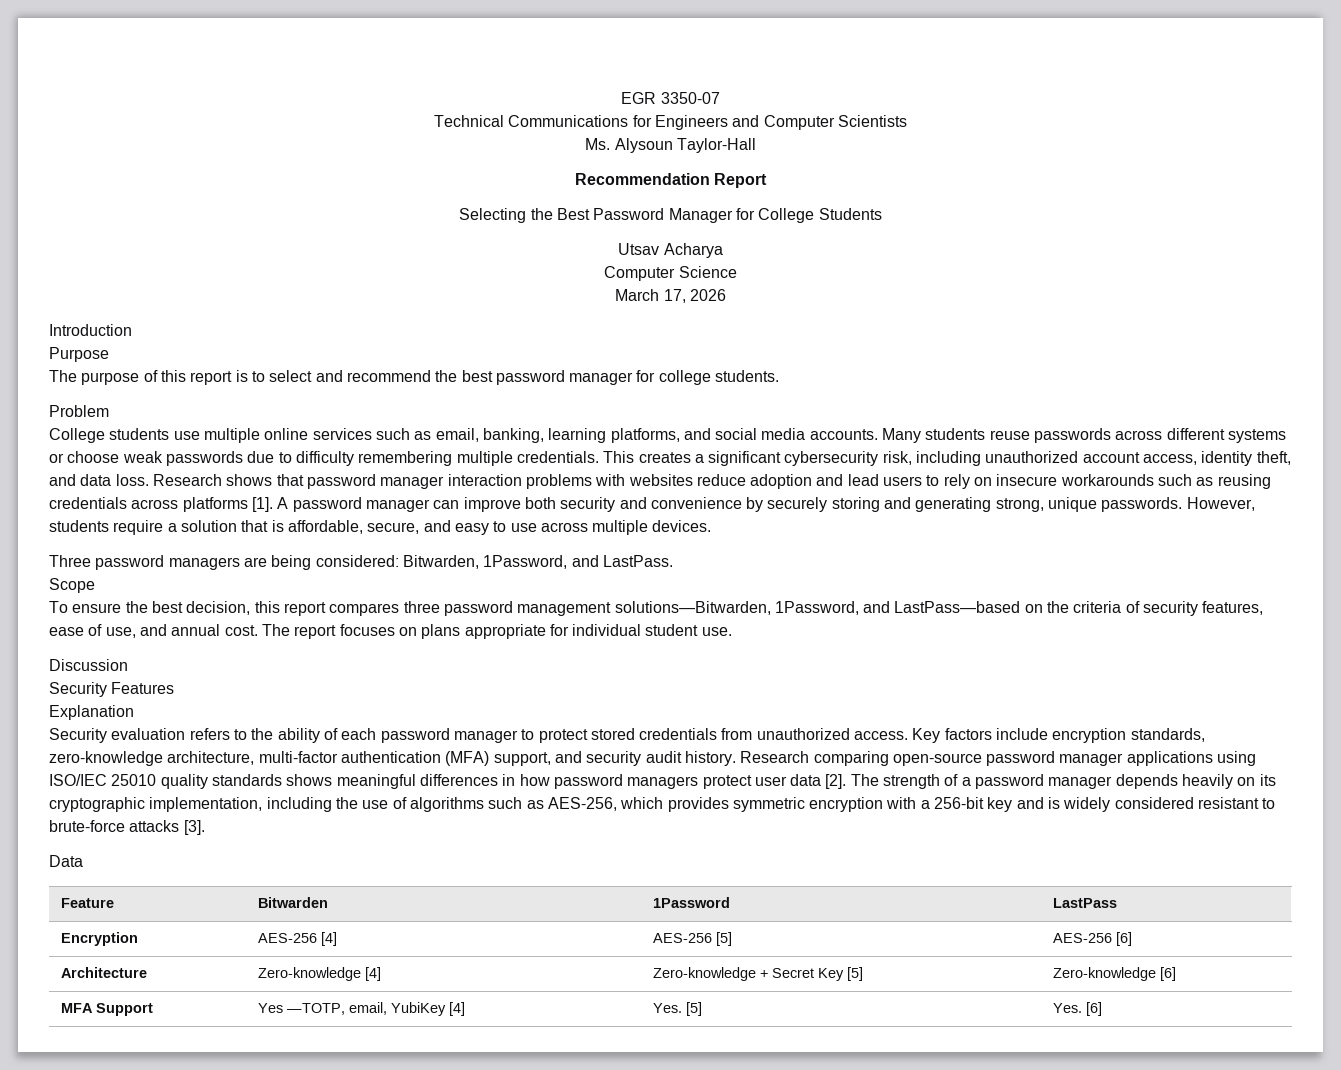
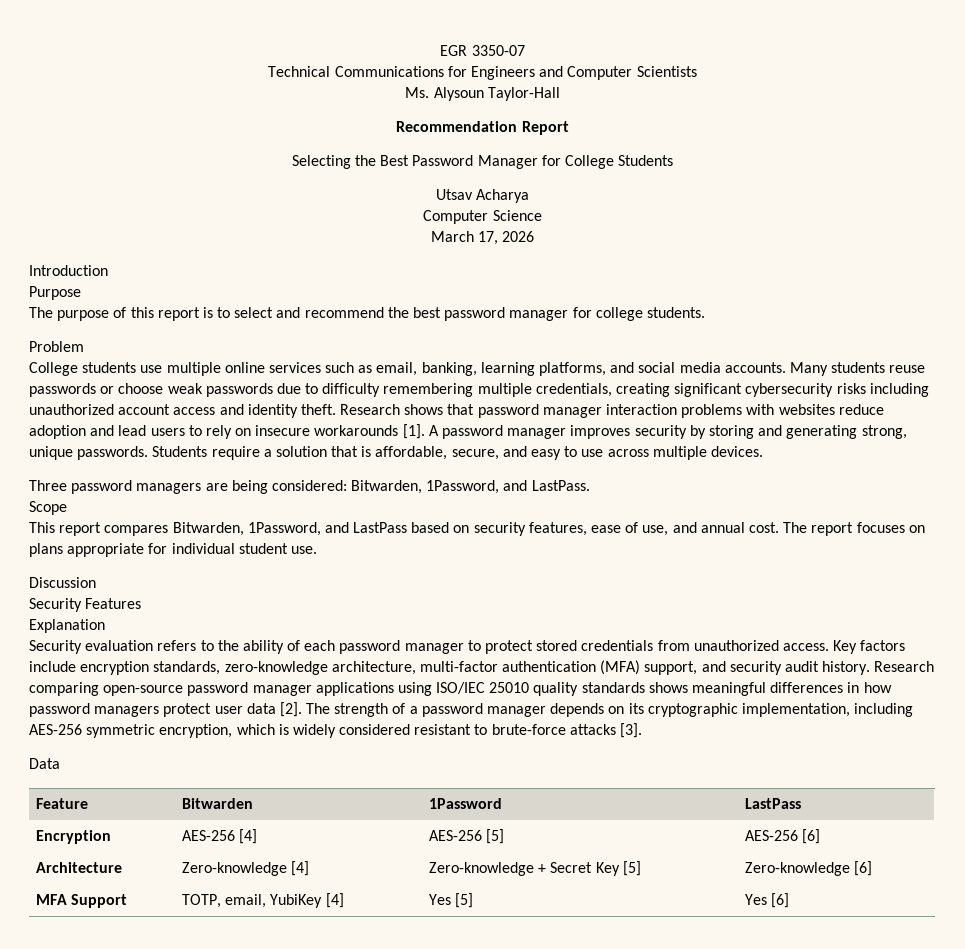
- Many students reuse passwords across different systems or choose weak passwords due to difficulty remembering multiple credentials. This creates a significant cybersecurity risk, including unauthorized account access, identity theft, and data loss.
+ Many students reuse passwords or choose weak passwords due to difficulty remembering multiple credentials, creating significant cybersecurity risks including unauthorized account access and identity theft.
- Research shows that password manager interaction problems with websites reduce adoption and lead users to rely on insecure workarounds such as reusing credentials across platforms [1]. A password manager can improve both security and convenience by securely storing and generating strong, unique passwords.
+ Research shows that password manager interaction problems with websites reduce adoption and lead users to rely on insecure workarounds [1]. A password manager improves security by storing and generating strong, unique passwords.
- However, students require a solution that is affordable, secure, and easy to use across multiple devices.
+ Students require a solution that is affordable, secure, and easy to use across multiple devices.
- To ensure the best decision, this report compares three password management solutions—Bitwarden, 1Password, and LastPass—based on the criteria of security features, ease of use, and annual cost.
+ This report compares Bitwarden, 1Password, and LastPass based on security features, ease of use, and annual cost.
- The strength of a password manager depends heavily on its cryptographic implementation, including the use of algorithms such as AES-256, which provides symmetric encryption with a 256-bit key and is widely considered resistant to brute-force attacks [3].
+ The strength of a password manager depends on its cryptographic implementation, including AES-256 symmetric encryption, which is widely considered resistant to brute-force attacks [3].
- MFA Support | Yes —TOTP, email, YubiKey [4] | Yes. [5] | Yes. [6]
+ MFA Support | TOTP, email, YubiKey [4] | Yes [5] | Yes [6]

